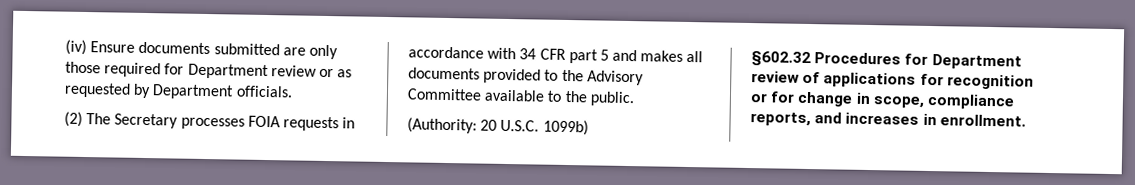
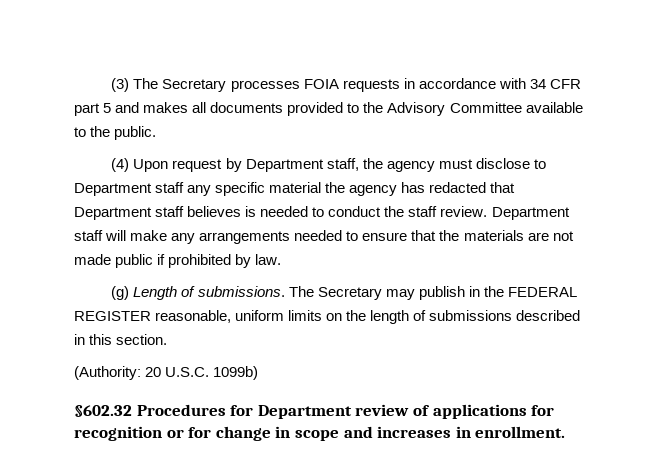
- (iv) Ensure documents submitted are only those required for Department review or as requested by Department officials.
- (2) The Secretary processes FOIA requests in accordance with 34 CFR part 5 and makes all documents provided to the Advisory Committee available to the public.
+ (3) The Secretary processes FOIA requests in accordance with 34 CFR part 5 and makes all documents provided to the Advisory Committee available to the public.
+ (4) Upon request by Department staff, the agency must disclose to Department staff any specific material the agency has redacted that Department staff believes is needed to conduct the staff review. Department staff will make any arrangements needed to ensure that the materials are not made public if prohibited by law.
+ (g) Length of submissions. The Secretary may publish in the FEDERAL REGISTER reasonable, uniform limits on the length of submissions described in this section.
- §602.32 Procedures for Department review of applications for recognition or for change in scope, compliance reports, and increases in enrollment.
+ §602.32 Procedures for Department review of applications for recognition or for change in scope and increases in enrollment.

